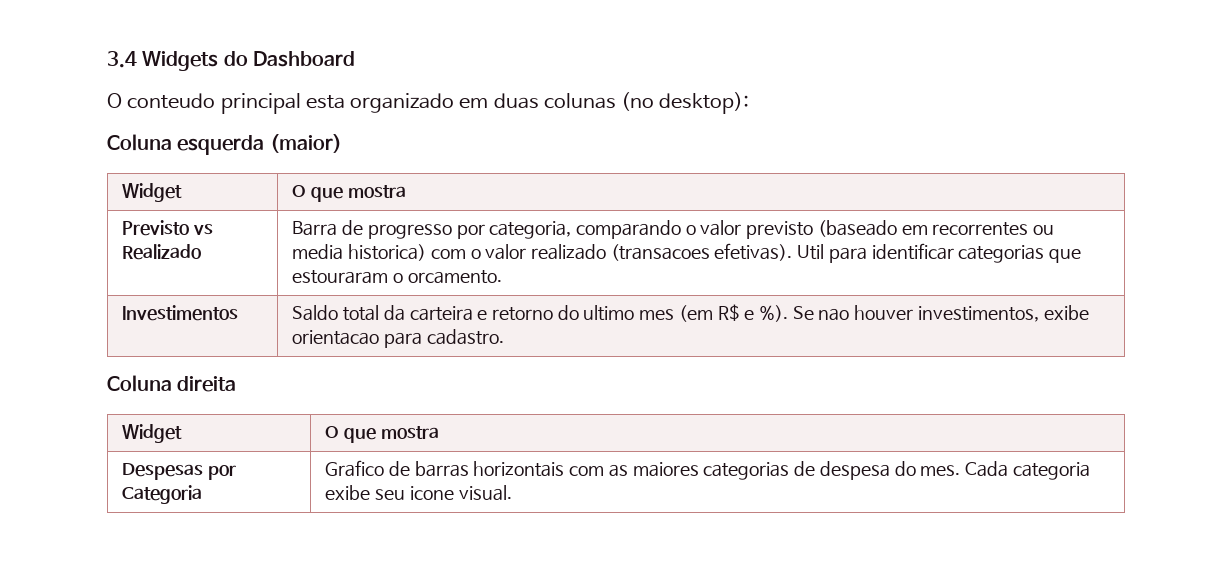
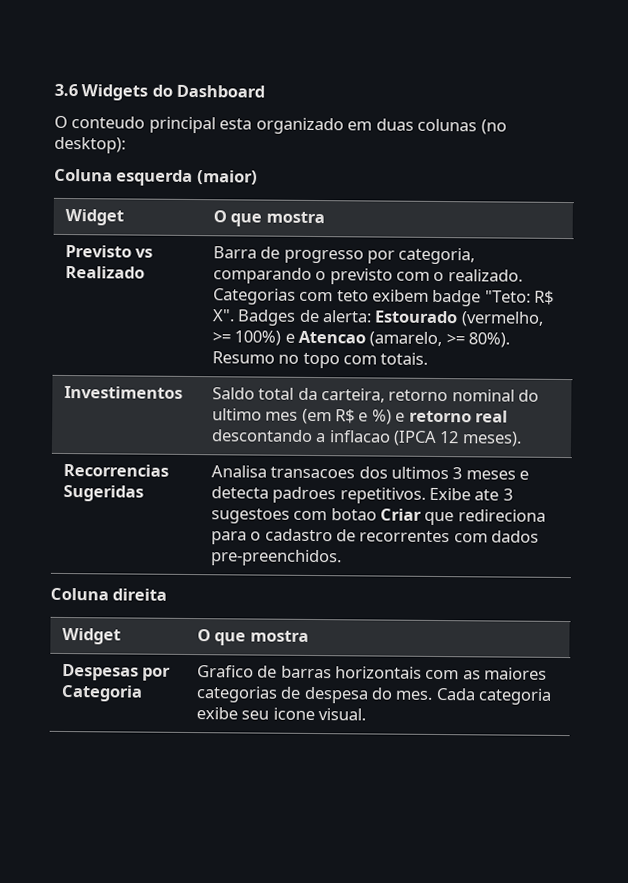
- 3.4 Widgets do Dashboard
+ 3.6 Widgets do Dashboard
- Previsto vs Realizado | Barra de progresso por categoria, comparando o valor previsto (baseado em recorrentes ou media historica) com o valor realizado (transacoes efetivas). Util para identificar categorias que estouraram o orcamento.
+ Previsto vs Realizado | Barra de progresso por categoria, comparando o previsto com o realizado. Categorias com teto exibem badge "Teto: R$ X". Badges de alerta: Estourado (vermelho, >= 100%) e Atencao (amarelo, >= 80%). Resumo no topo com totais.
- Investimentos | Saldo total da carteira e retorno do ultimo mes (em R$ e %). Se nao houver investimentos, exibe orientacao para cadastro.
+ Investimentos | Saldo total da carteira, retorno nominal do ultimo mes (em R$ e %) e retorno real descontando a inflacao (IPCA 12 meses).
+ Recorrencias Sugeridas | Analisa transacoes dos ultimos 3 meses e detecta padroes repetitivos. Exibe ate 3 sugestoes com botao Criar que redireciona para o cadastro de recorrentes com dados pre-preenchidos.

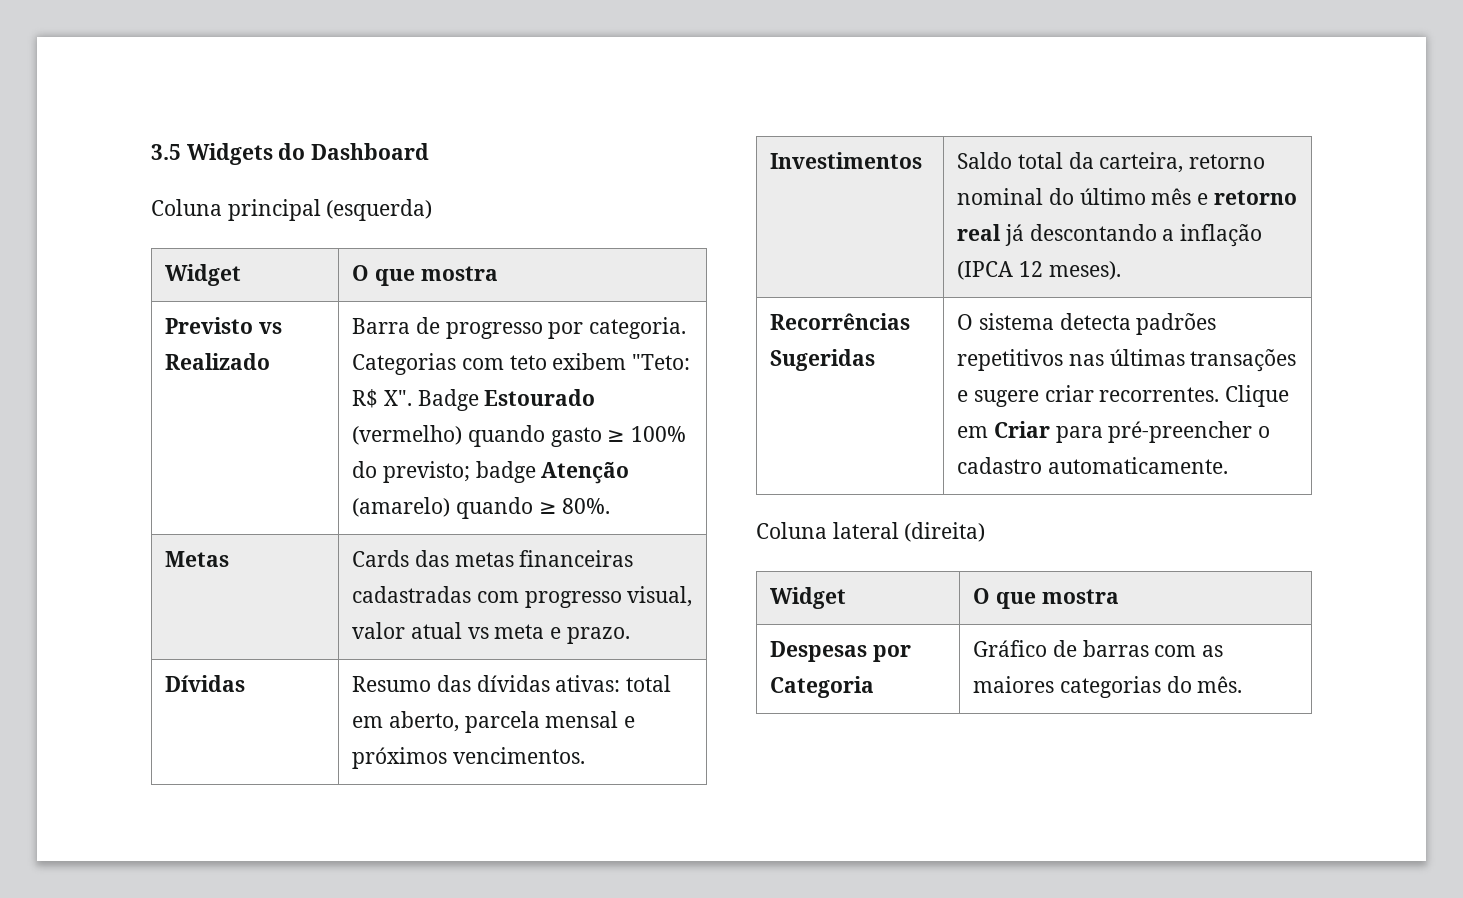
- 3.6 Widgets do Dashboard
+ 3.5 Widgets do Dashboard
- O conteudo principal esta organizado em duas colunas (no desktop):
- Coluna esquerda (maior)
+ Coluna principal (esquerda)
- Previsto vs Realizado | Barra de progresso por categoria, comparando o previsto com o realizado. Categorias com teto exibem badge "Teto: R$ X". Badges de alerta: Estourado (vermelho, >= 100%) e Atencao (amarelo, >= 80%). Resumo no topo com totais.
+ Previsto vs Realizado | Barra de progresso por categoria. Categorias com teto exibem "Teto: R$ X". Badge Estourado (vermelho) quando gasto ≥ 100% do previsto; badge Atenção (amarelo) quando ≥ 80%.
+ Metas | Cards das metas financeiras cadastradas com progresso visual, valor atual vs meta e prazo.
+ Dívidas | Resumo das dívidas ativas: total em aberto, parcela mensal e próximos vencimentos.
- Investimentos | Saldo total da carteira, retorno nominal do ultimo mes (em R$ e %) e retorno real descontando a inflacao (IPCA 12 meses).
+ Investimentos | Saldo total da carteira, retorno nominal do último mês e retorno real já descontando a inflação (IPCA 12 meses).
- Recorrencias Sugeridas | Analisa transacoes dos ultimos 3 meses e detecta padroes repetitivos. Exibe ate 3 sugestoes com botao Criar que redireciona para o cadastro de recorrentes com dados pre-preenchidos.
- Coluna direita
+ Recorrências Sugeridas | O sistema detecta padrões repetitivos nas últimas transações e sugere criar recorrentes. Clique em Criar para pré-preencher o cadastro automaticamente.
+ Coluna lateral (direita)
- Despesas por Categoria | Grafico de barras horizontais com as maiores categorias de despesa do mes. Cada categoria exibe seu icone visual.
+ Despesas por Categoria | Gráfico de barras com as maiores categorias do mês.

